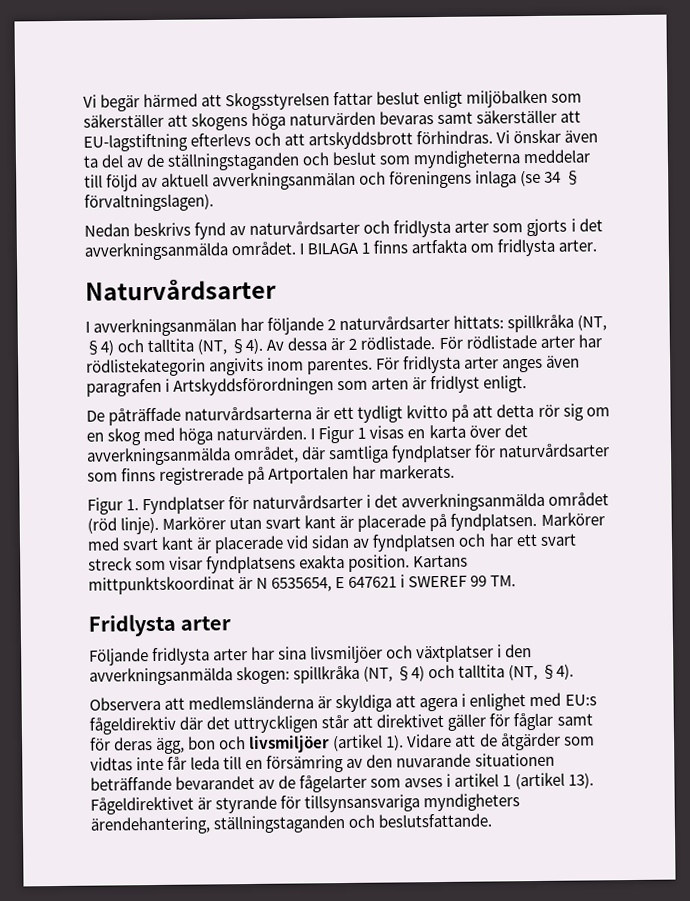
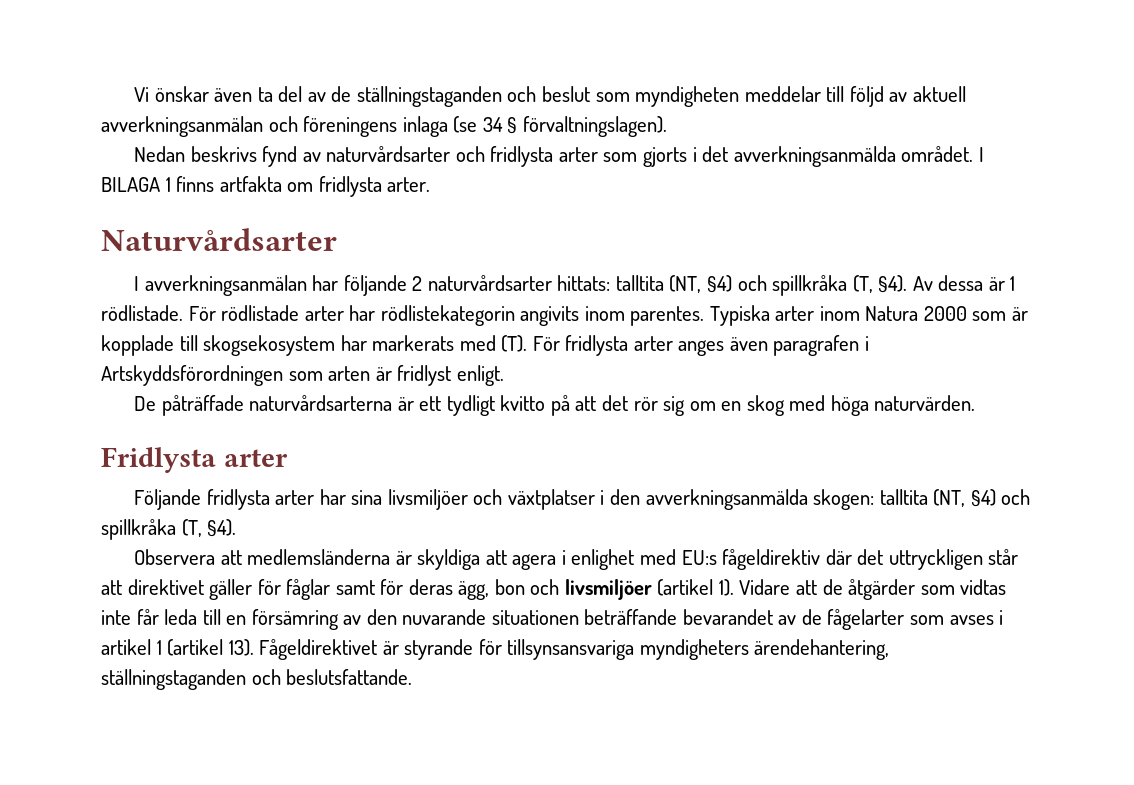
- Vi begär härmed att Skogsstyrelsen fattar beslut enligt miljöbalken som säkerställer att skogens höga naturvärden bevaras samt säkerställer att EU-lagstiftning efterlevs och att artskyddsbrott förhindras. Vi önskar även ta del av de ställningstaganden och beslut som myndigheterna meddelar till följd av aktuell avverkningsanmälan och föreningens inlaga (se 34 § förvaltningslagen).
+ Vi önskar även ta del av de ställningstaganden och beslut som myndigheten meddelar till följd av aktuell avverkningsanmälan och föreningens inlaga (se 34 § förvaltningslagen).
- I avverkningsanmälan har följande 2 naturvårdsarter hittats: spillkråka (NT, §4) och talltita (NT, §4).
+ I avverkningsanmälan har följande 2 naturvårdsarter hittats: talltita (NT, §4) och spillkråka (T, §4).
- Av dessa är 2 rödlistade.
+ Av dessa är 1 rödlistade.
- För fridlysta arter anges även paragrafen i Artskyddsförordningen som arten är fridlyst enligt.
+ Typiska arter inom Natura 2000 som är kopplade till skogsekosystem har markerats med (T). För fridlysta arter anges även paragrafen i Artskyddsförordningen som arten är fridlyst enligt.
- De påträffade naturvårdsarterna är ett tydligt kvitto på att detta rör sig om en skog med höga naturvärden. I Figur 1 visas en karta över det avverkningsanmälda området, där samtliga fyndplatser för naturvårdsarter som finns registrerade på Artportalen har markerats.
- Figur 1. Fyndplatser för naturvårdsarter i det avverkningsanmälda området (röd linje). Markörer utan svart kant är placerade på fyndplatsen. Markörer med svart kant är placerade vid sidan av fyndplatsen och har ett svart streck som visar fyndplatsens exakta position. Kartans mittpunktskoordinat är N 6535654, E 647621 i SWEREF 99 TM.
+ De påträffade naturvårdsarterna är ett tydligt kvitto på att det rör sig om en skog med höga naturvärden.
- Följande fridlysta arter har sina livsmiljöer och växtplatser i den avverkningsanmälda skogen: spillkråka (NT, §4) och talltita (NT, §4).
+ Följande fridlysta arter har sina livsmiljöer och växtplatser i den avverkningsanmälda skogen: talltita (NT, §4) och spillkråka (T, §4).

